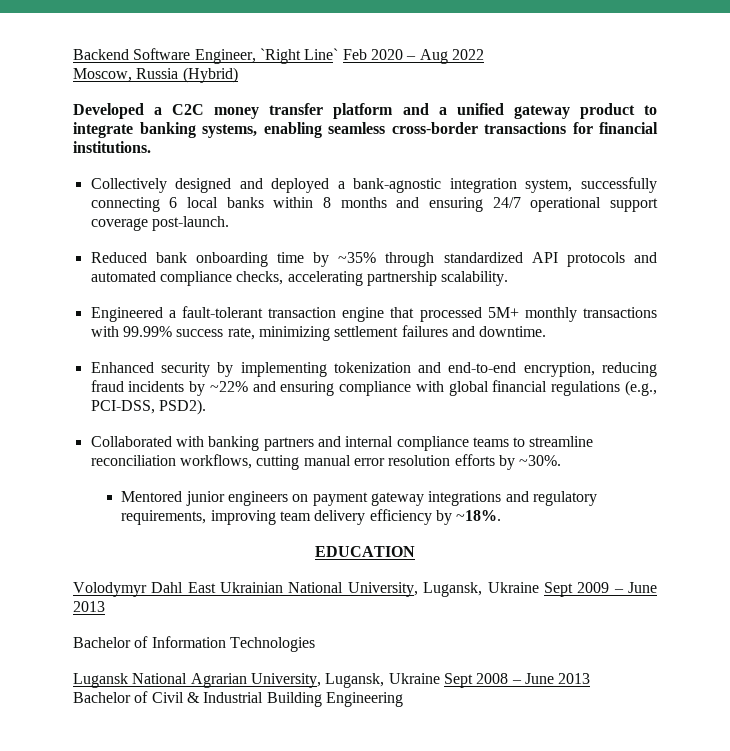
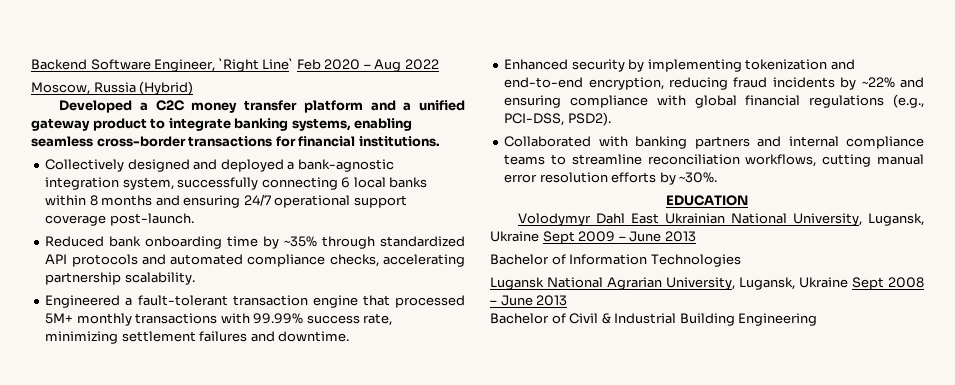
- Mentored junior engineers on payment gateway integrations and regulatory requirements, improving team delivery efficiency by ~18%.

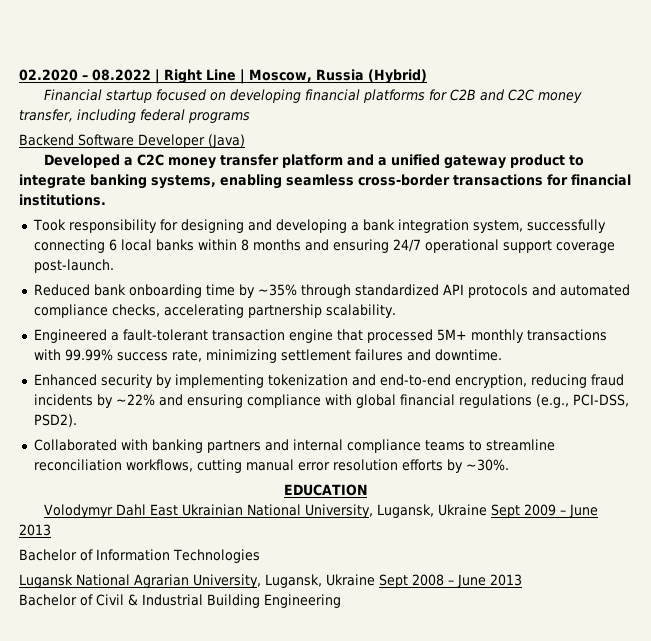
- Backend Software Engineer, `Right Line` Feb 2020 – Aug 2022
- Moscow, Russia (Hybrid)
+ 02.2020 – 08.2022 | Right Line | Moscow, Russia (Hybrid)
+ Financial startup focused on developing financial platforms for C2B and C2C money transfer, including federal programs
+ Backend Software Developer (Java)
- Collectively designed and deployed a bank-agnostic integration system, successfully connecting 6 local banks within 8 months and ensuring 24/7 operational support coverage post-launch.
+ Took responsibility for designing and developing a bank integration system, successfully connecting 6 local banks within 8 months and ensuring 24/7 operational support coverage post-launch.

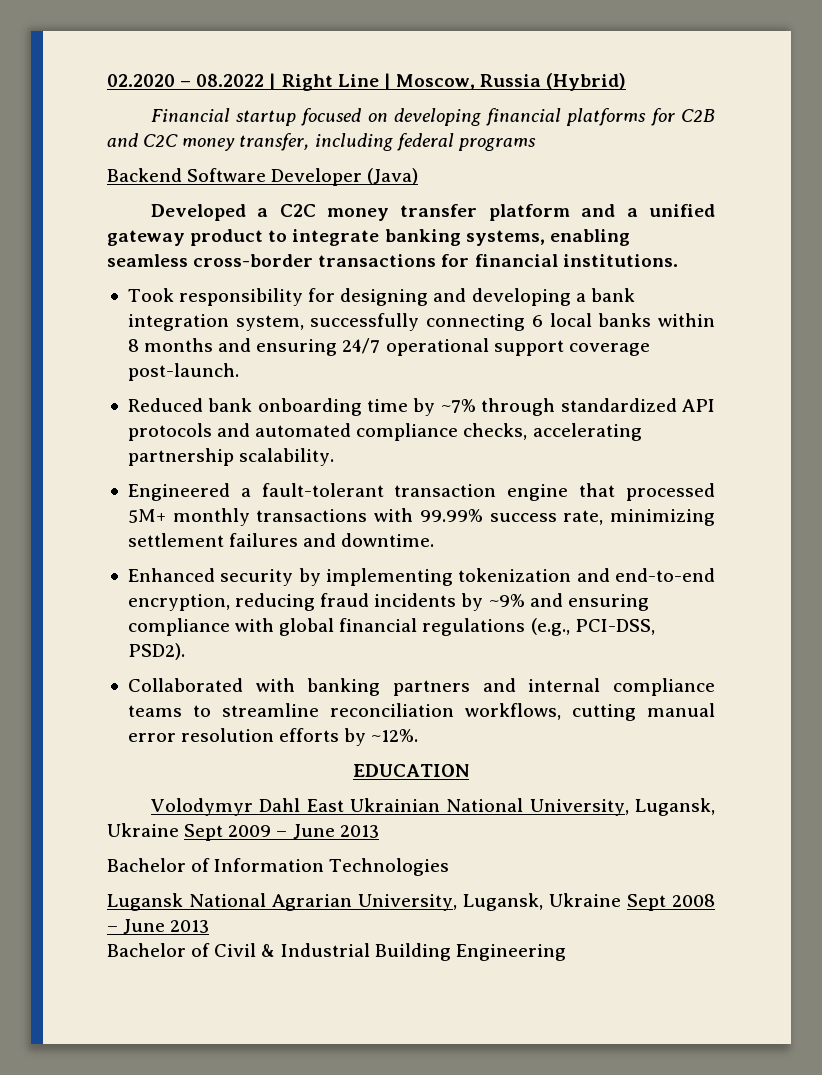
- Reduced bank onboarding time by ~35% through standardized API protocols and automated compliance checks, accelerating partnership scalability.
+ Reduced bank onboarding time by ~7% through standardized API protocols and automated compliance checks, accelerating partnership scalability.
- Enhanced security by implementing tokenization and end-to-end encryption, reducing fraud incidents by ~22% and ensuring compliance with global financial regulations (e.g., PCI-DSS, PSD2).
+ Enhanced security by implementing tokenization and end-to-end encryption, reducing fraud incidents by ~9% and ensuring compliance with global financial regulations (e.g., PCI-DSS, PSD2).
- Collaborated with banking partners and internal compliance teams to streamline reconciliation workflows, cutting manual error resolution efforts by ~30%.
+ Collaborated with banking partners and internal compliance teams to streamline reconciliation workflows, cutting manual error resolution efforts by ~12%.

